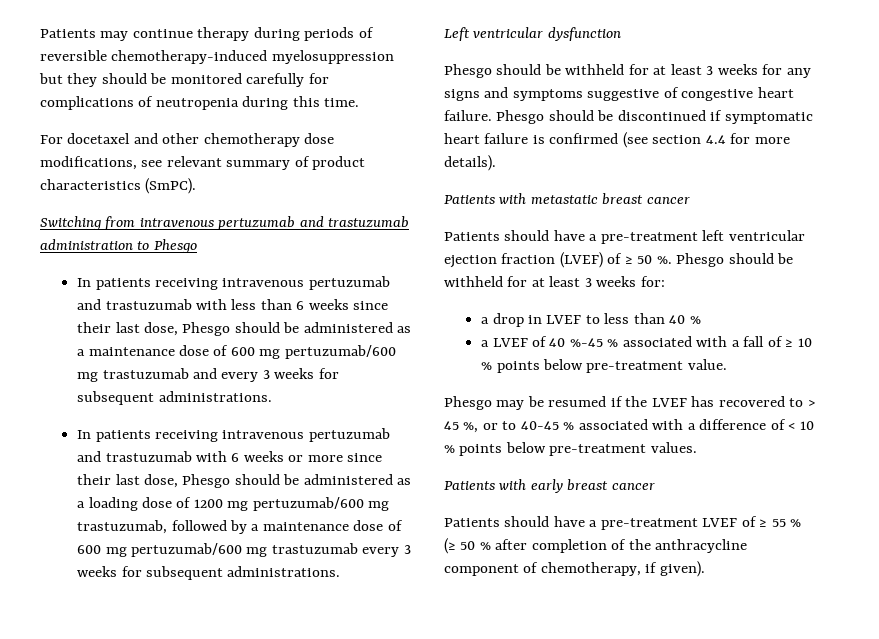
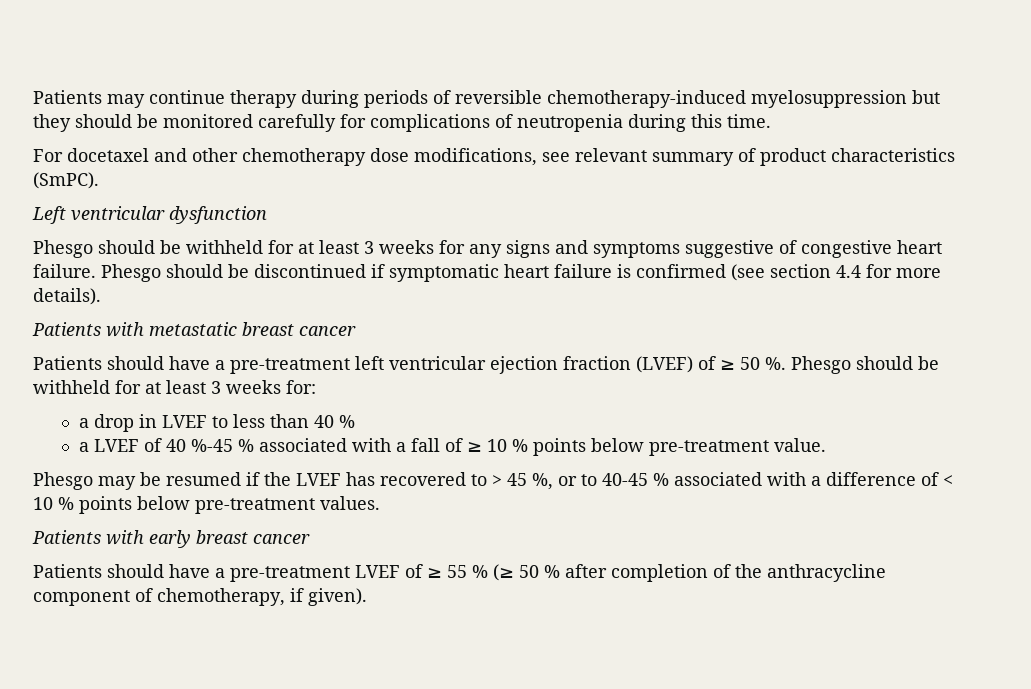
- Switching from intravenous pertuzumab and trastuzumab administration to Phesgo
- In patients receiving intravenous pertuzumab and trastuzumab with less than 6 weeks since their last dose, Phesgo should be administered as a maintenance dose of 600 mg pertuzumab/600 mg trastuzumab and every 3 weeks for subsequent administrations.
- In patients receiving intravenous pertuzumab and trastuzumab with 6 weeks or more since their last dose, Phesgo should be administered as a loading dose of 1200 mg pertuzumab/600 mg trastuzumab, followed by a maintenance dose of 600 mg pertuzumab/600 mg trastuzumab every 3 weeks for subsequent administrations.

